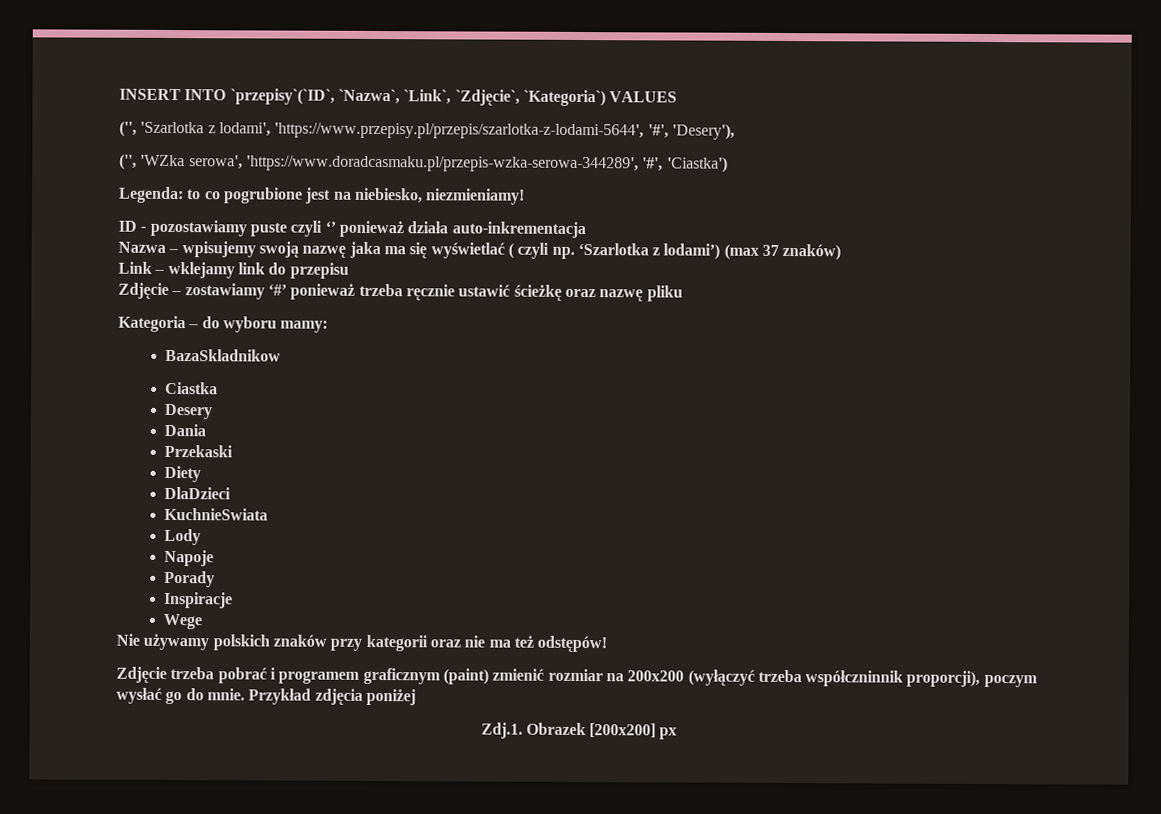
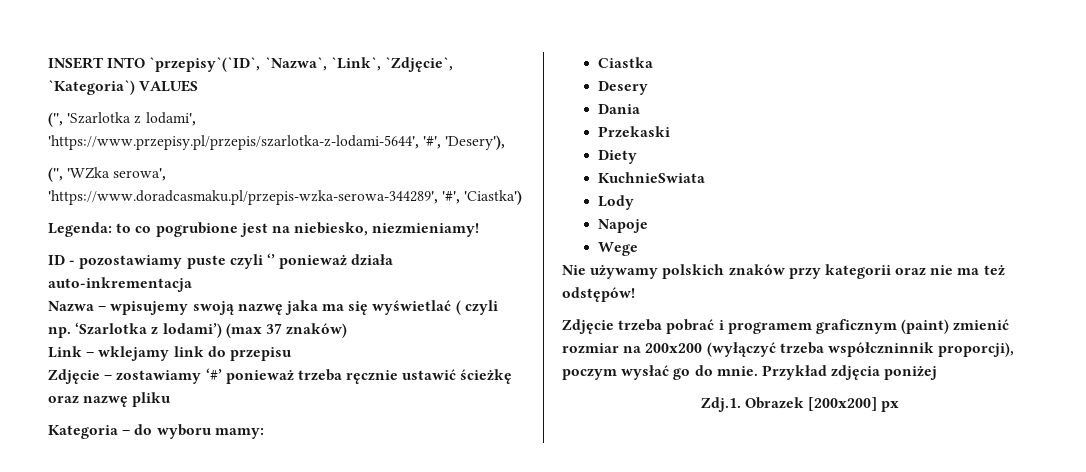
- BazaSkladnikow
- DlaDzieci
- Porady
- Inspiracje

